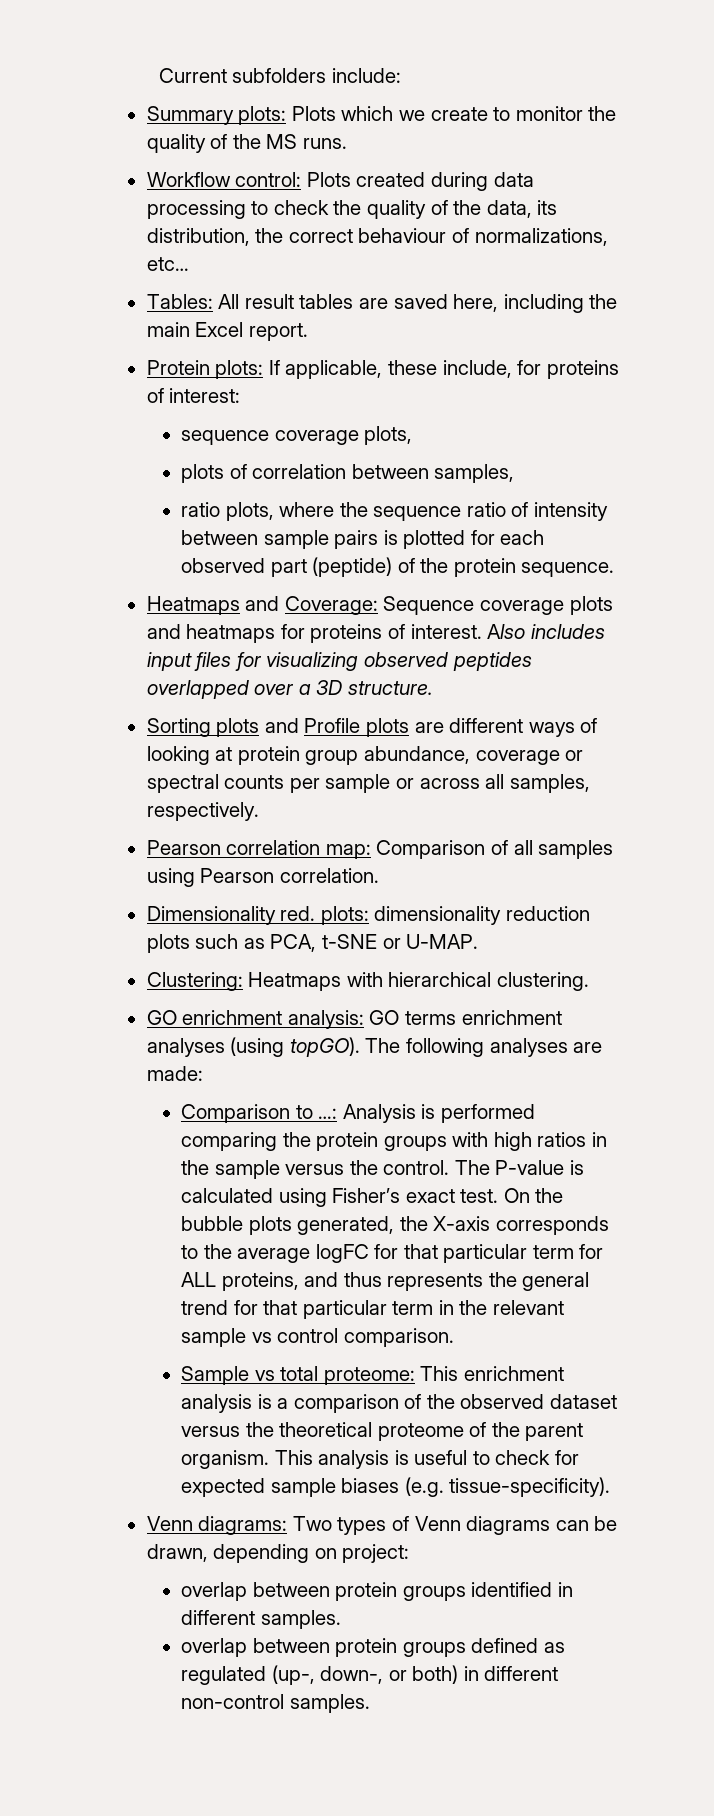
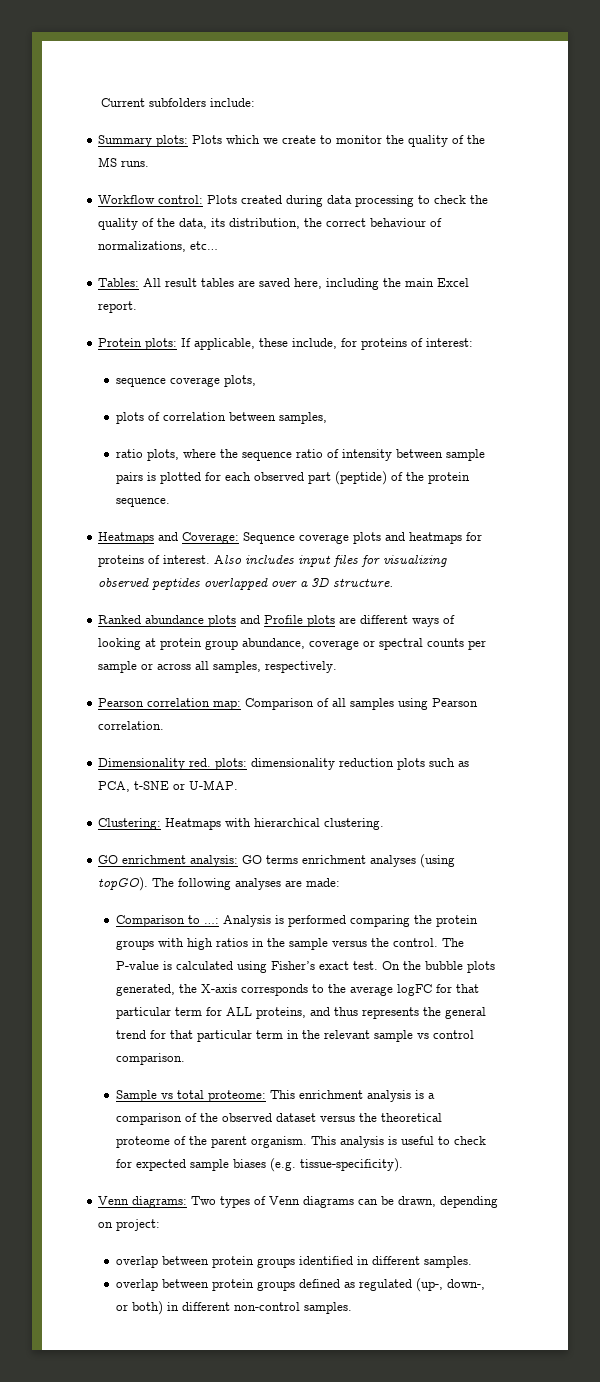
- Sorting plots and Profile plots are different ways of looking at protein group abundance, coverage or spectral counts per sample or across all samples, respectively.
+ Ranked abundance plots and Profile plots are different ways of looking at protein group abundance, coverage or spectral counts per sample or across all samples, respectively.

